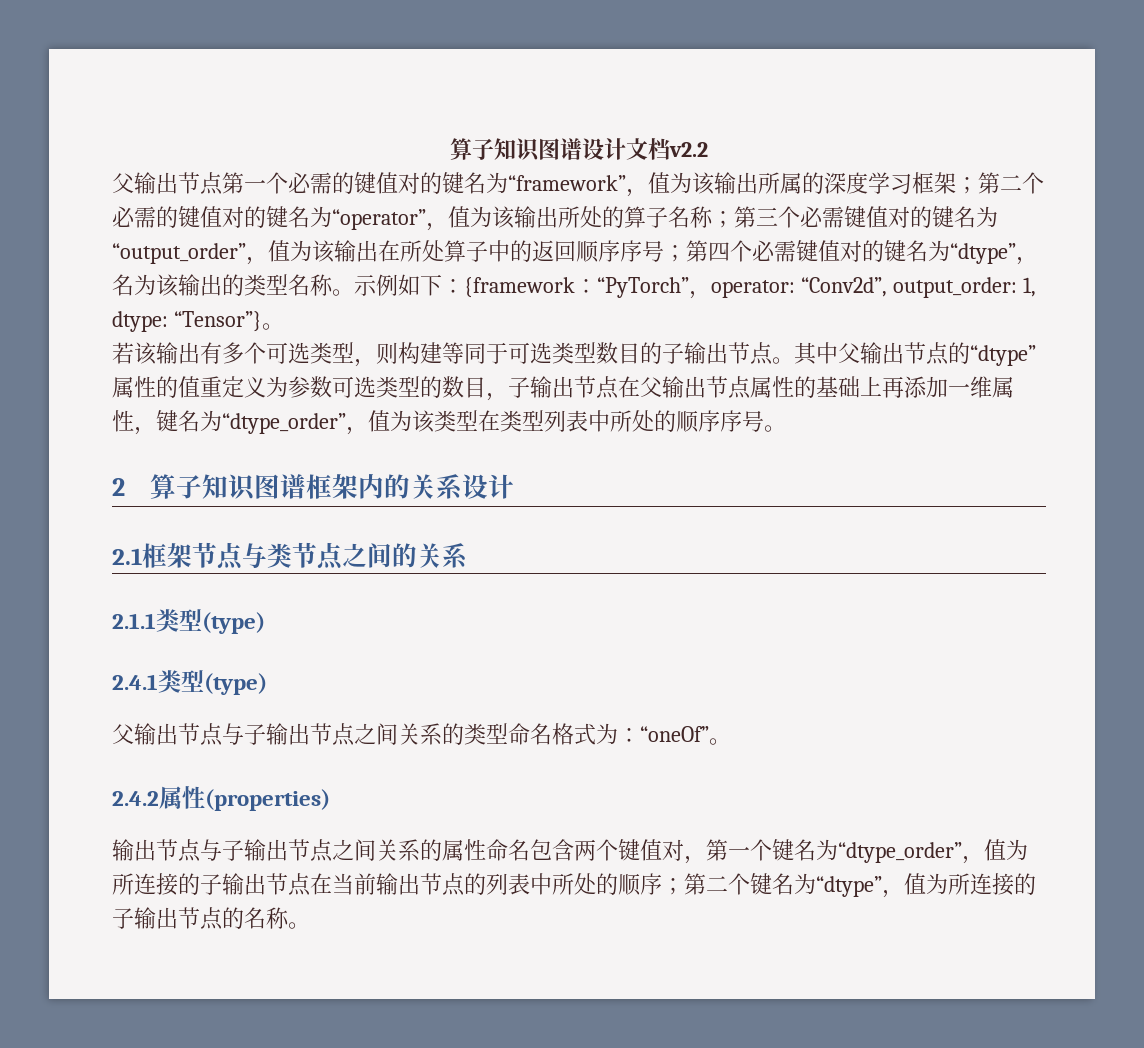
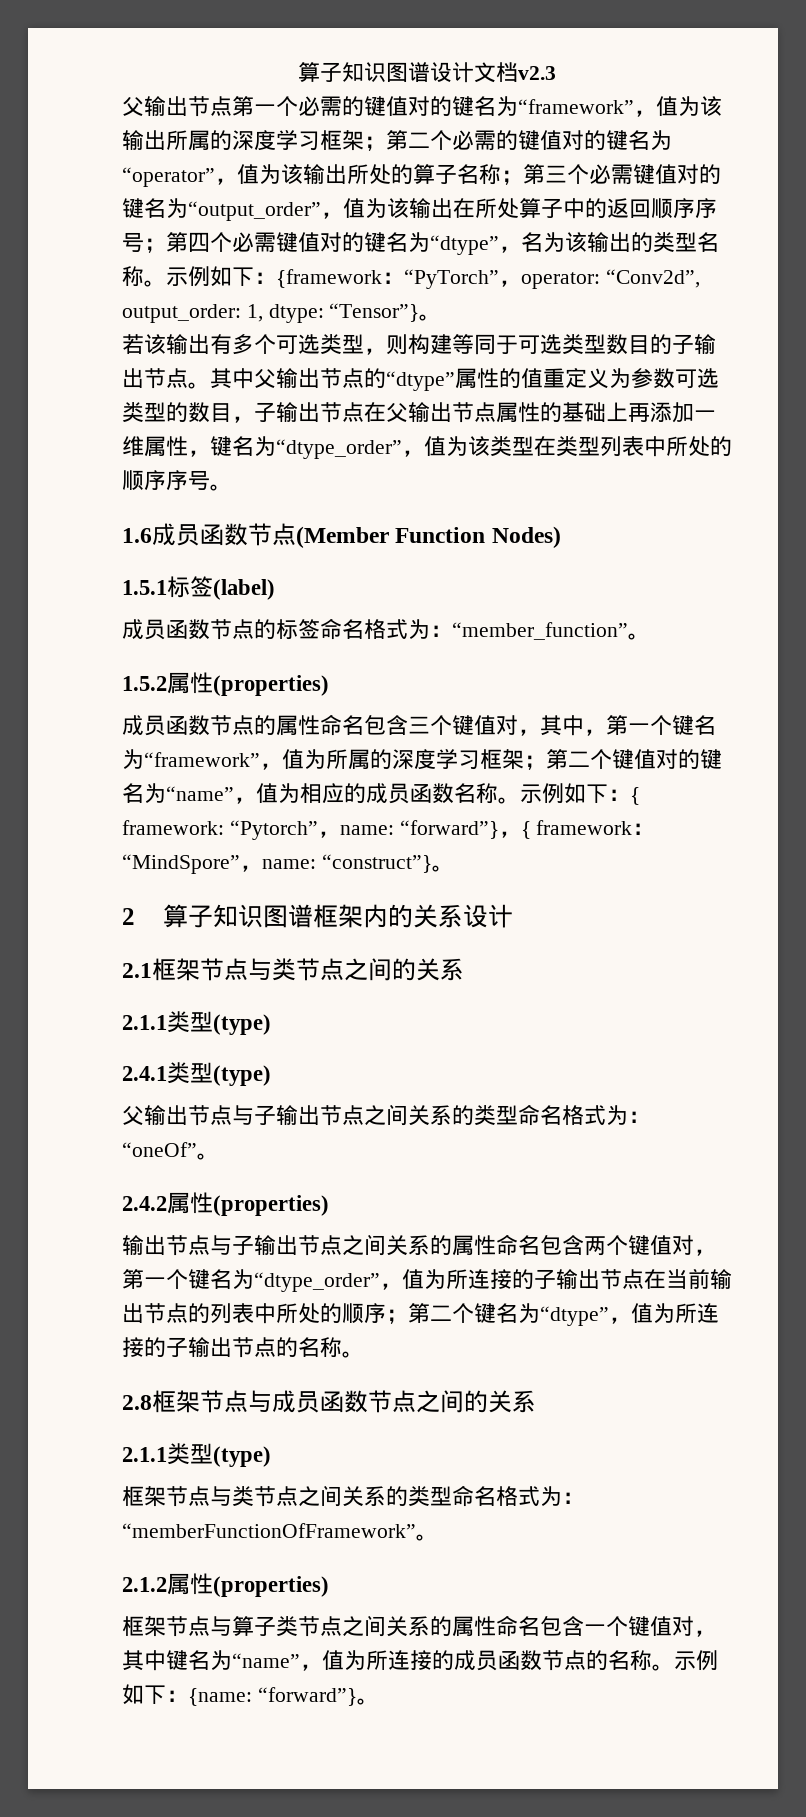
- 算子知识图谱设计文档v2.2
+ 算子知识图谱设计文档v2.3
+ 1.6成员函数节点(Member Function Nodes)
+ 1.5.1标签(label)
+ 成员函数节点的标签命名格式为：“member_function”。
+ 1.5.2属性(properties)
+ 成员函数节点的属性命名包含三个键值对，其中，第一个键名为“framework”，值为所属的深度学习框架；第二个键值对的键名为“name”，值为相应的成员函数名称。示例如下：{ framework: “Pytorch”，name: “forward”}，{ framework：“MindSpore”，name: “construct”}。
+ 2.8框架节点与成员函数节点之间的关系
+ 2.1.1类型(type)
+ 框架节点与类节点之间关系的类型命名格式为：“memberFunctionOfFramework”。
+ 2.1.2属性(properties)
+ 框架节点与算子类节点之间关系的属性命名包含一个键值对，其中键名为“name”，值为所连接的成员函数节点的名称。示例如下：{name: “forward”}。

